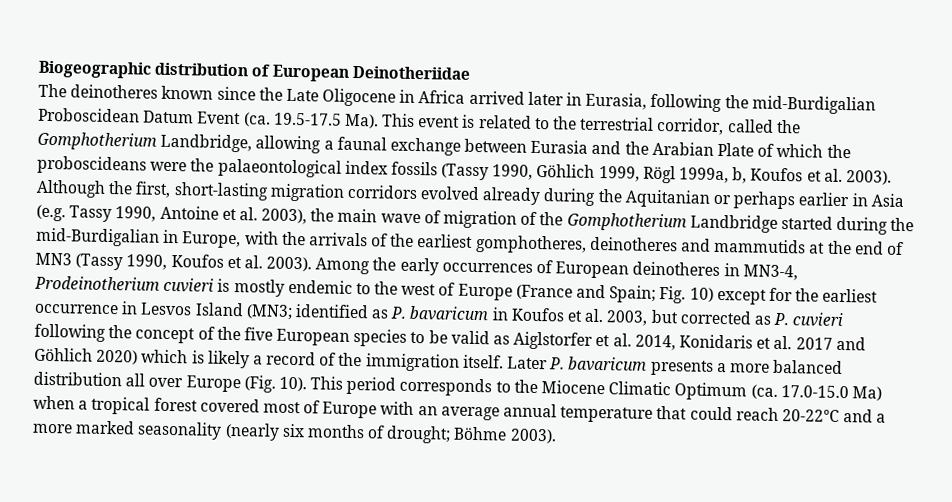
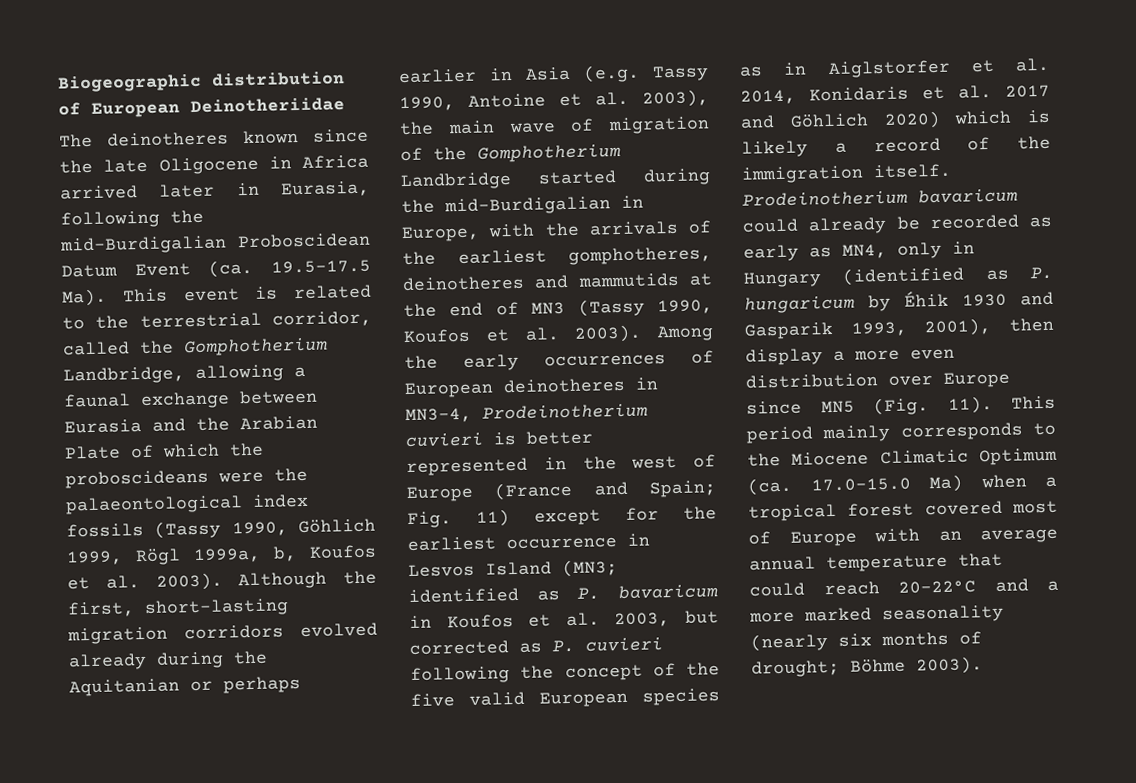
- The deinotheres known since the Late Oligocene in Africa arrived later in Eurasia, following the mid-Burdigalian Proboscidean Datum Event (ca. 19.5-17.5 Ma). This event is related to the terrestrial corridor, called the Gomphotherium Landbridge, allowing a faunal exchange between Eurasia and the Arabian Plate of which the proboscideans were the palaeontological index fossils (Tassy 1990, Göhlich 1999, Rögl 1999a, b, Koufos et al. 2003).
+ The deinotheres known since the late Oligocene in Africa arrived later in Eurasia, following the mid-Burdigalian Proboscidean Datum Event (ca. 19.5-17.5 Ma). This event is related to the terrestrial corridor, called the Gomphotherium Landbridge, allowing a faunal exchange between Eurasia and the Arabian Plate of which the proboscideans were the palaeontological index fossils (Tassy 1990, Göhlich 1999, Rögl 1999a, b, Koufos et al. 2003).
- Among the early occurrences of European deinotheres in MN3-4, Prodeinotherium cuvieri is mostly endemic to the west of Europe (France and Spain;
+ Among the early occurrences of European deinotheres in MN3-4, Prodeinotherium cuvieri is better represented in the west of Europe (France and Spain;
- Fig. 10) except for the earliest occurrence in Lesvos Island (MN3;
+ Fig. 11) except for the earliest occurrence in Lesvos Island (MN3;
- identified as P. bavaricum in Koufos et al. 2003, but corrected as P. cuvieri following the concept of the five European species to be valid as Aiglstorfer et al. 2014, Konidaris et al. 2017 and Göhlich 2020) which is likely a record of the immigration itself.
+ identified as P. bavaricum in Koufos et al. 2003, but corrected as P. cuvieri following the concept of the five valid European species as in Aiglstorfer et al. 2014, Konidaris et al. 2017 and Göhlich 2020) which is likely a record of the immigration itself.
- Later P. bavaricum presents a more balanced distribution all over Europe (Fig. 10).
+ Prodeinotherium bavaricum could already be recorded as early as MN4, only in Hungary (identified as P. hungaricum by Éhik 1930 and Gasparik 1993, 2001), then display a more even distribution over Europe since MN5 (Fig. 11).
- This period corresponds to the Miocene Climatic Optimum (ca. 17.0-15.0 Ma) when a tropical forest covered most of Europe with an average annual temperature that could reach 20-22°C and a more marked seasonality (nearly six months of drought; Böhme 2003).
+ This period mainly corresponds to the Miocene Climatic Optimum (ca. 17.0-15.0 Ma) when a tropical forest covered most of Europe with an average annual temperature that could reach 20-22°C and a more marked seasonality (nearly six months of drought; Böhme 2003).

